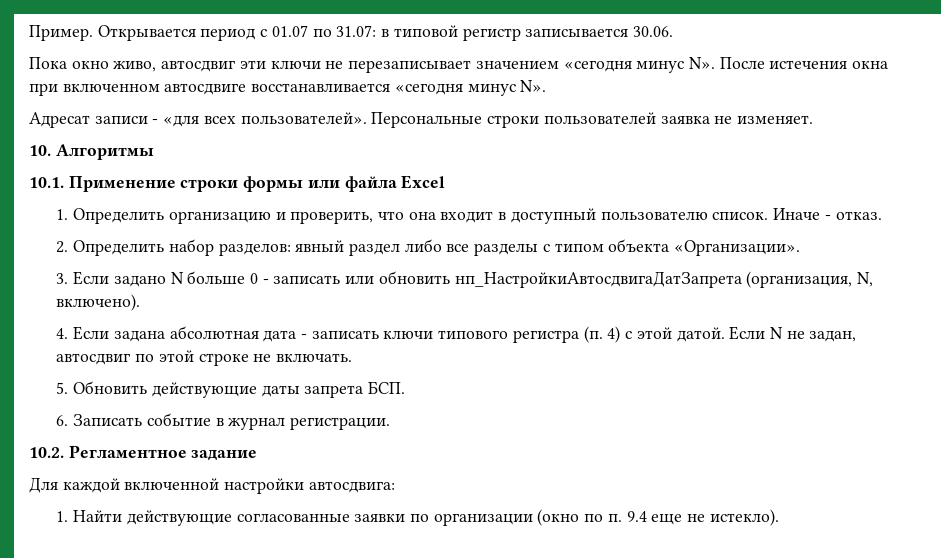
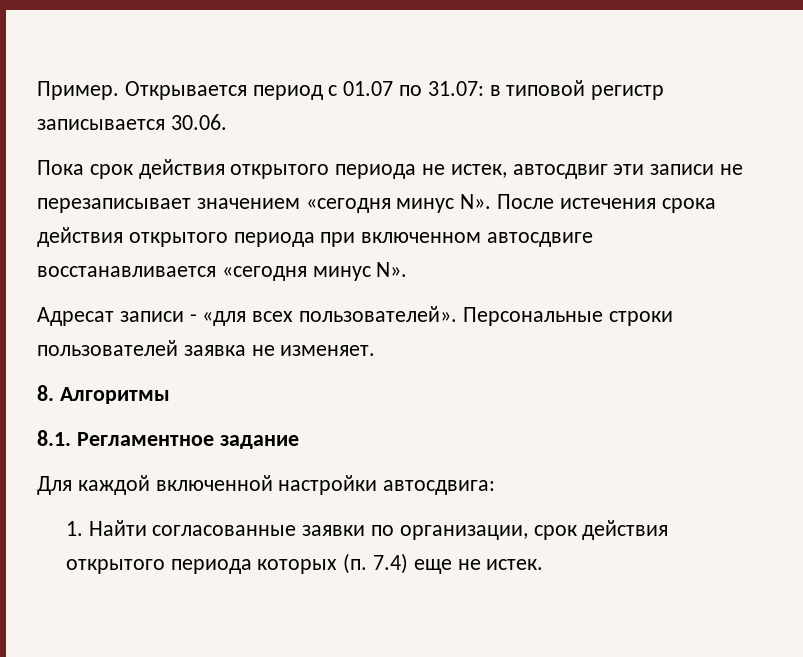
- Пока окно живо, автосдвиг эти ключи не перезаписывает значением «сегодня минус N». После истечения окна при включенном автосдвиге восстанавливается «сегодня минус N».
+ Пока срок действия открытого периода не истек, автосдвиг эти записи не перезаписывает значением «сегодня минус N». После истечения срока действия открытого периода при включенном автосдвиге восстанавливается «сегодня минус N».
- 10. Алгоритмы
+ 8. Алгоритмы
- 10.1. Применение строки формы или файла Excel
- 1. Определить организацию и проверить, что она входит в доступный пользователю список. Иначе - отказ.
- 2. Определить набор разделов: явный раздел либо все разделы с типом объекта «Организации».
- 3. Если задано N больше 0 - записать или обновить нп_НастройкиАвтосдвигаДатЗапрета (организация, N, включено).
- 4. Если задана абсолютная дата - записать ключи типового регистра (п. 4) с этой датой. Если N не задан, автосдвиг по этой строке не включать.
- 5. Обновить действующие даты запрета БСП.
- 6. Записать событие в журнал регистрации.
- 10.2. Регламентное задание
+ 8.1. Регламентное задание
- 1. Найти действующие согласованные заявки по организации (окно по п. 9.4 еще не истекло).
+ 1. Найти согласованные заявки по организации, срок действия открытого периода которых (п. 7.4) еще не истек.

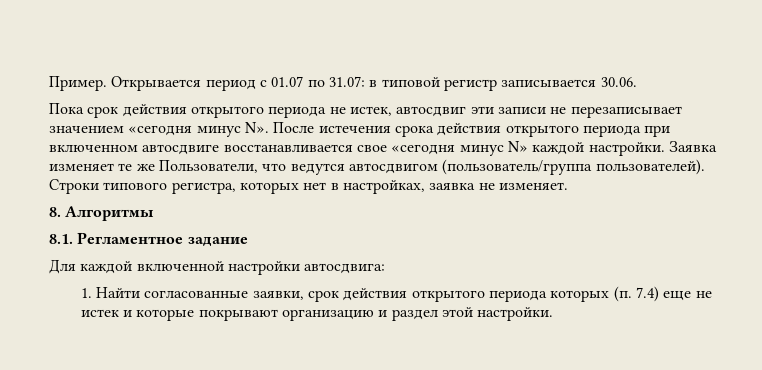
- Пока срок действия открытого периода не истек, автосдвиг эти записи не перезаписывает значением «сегодня минус N». После истечения срока действия открытого периода при включенном автосдвиге восстанавливается «сегодня минус N».
- Адресат записи - «для всех пользователей». Персональные строки пользователей заявка не изменяет.
+ Пока срок действия открытого периода не истек, автосдвиг эти записи не перезаписывает значением «сегодня минус N». После истечения срока действия открытого периода при включенном автосдвиге восстанавливается свое «сегодня минус N» каждой настройки. Заявка изменяет те же Пользователи, что ведутся автосдвигом (пользователь/группа пользователей). Строки типового регистра, которых нет в настройках, заявка не изменяет.
- 1. Найти согласованные заявки по организации, срок действия открытого периода которых (п. 7.4) еще не истек.
+ 1. Найти согласованные заявки, срок действия открытого периода которых (п. 7.4) еще не истек и которые покрывают организацию и раздел этой настройки.

